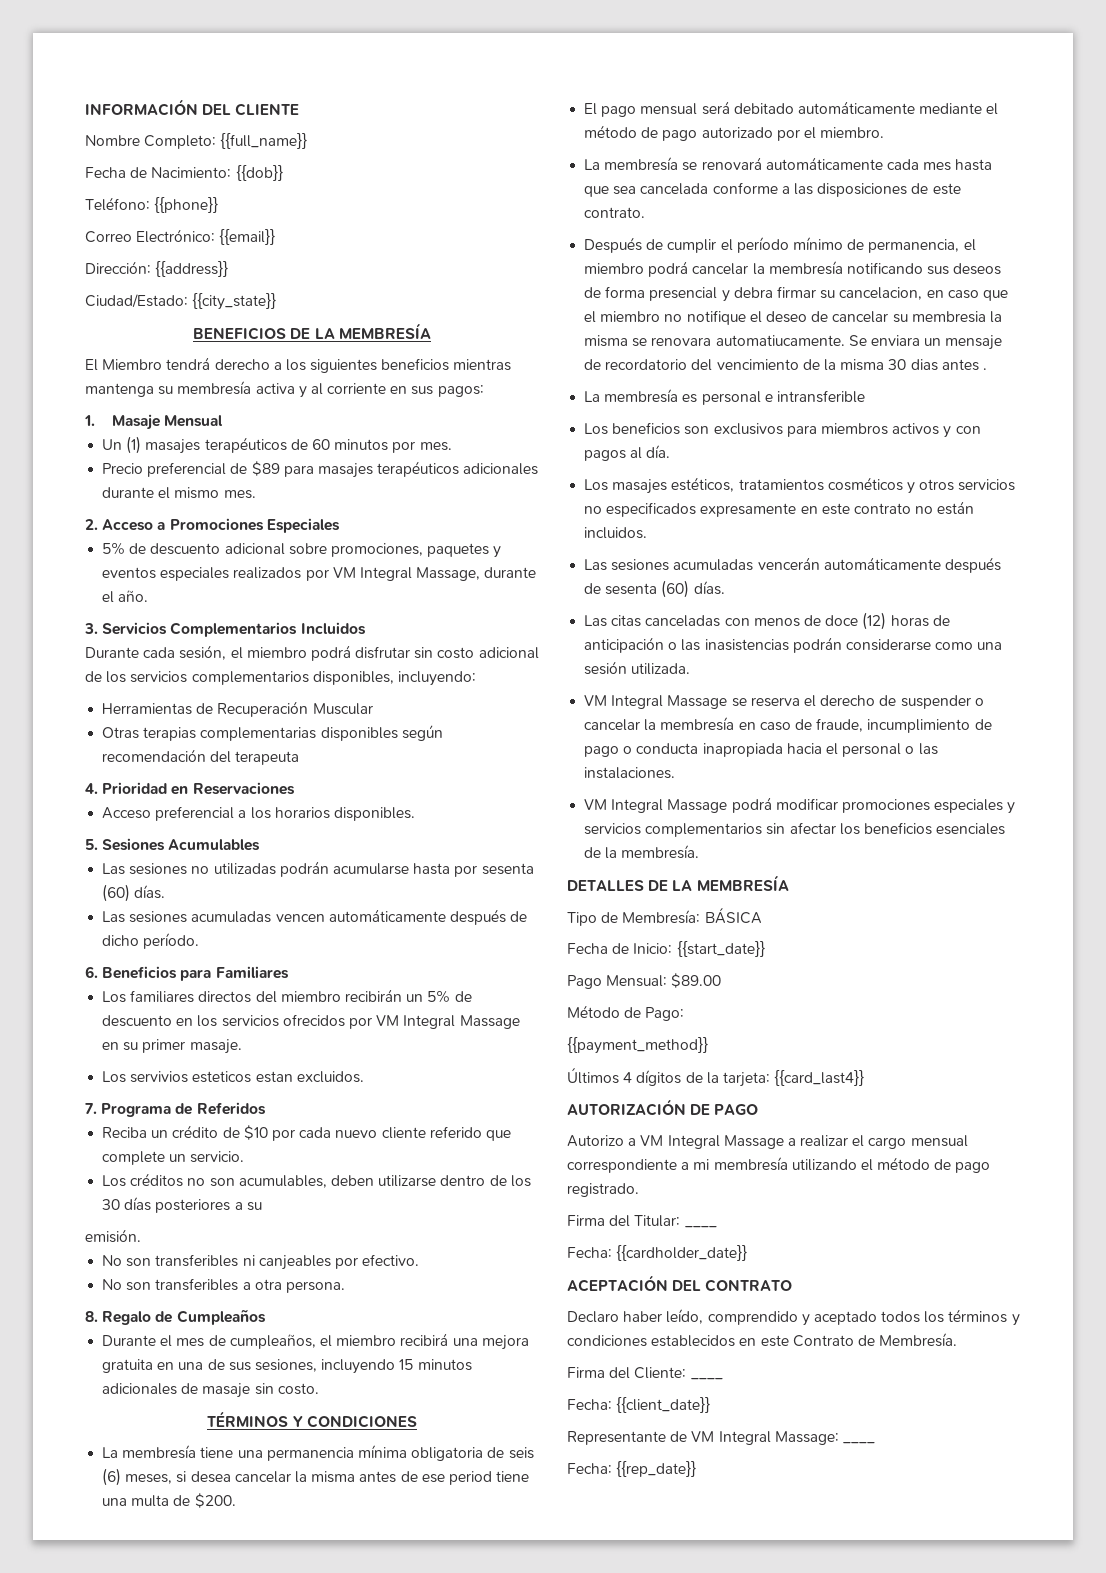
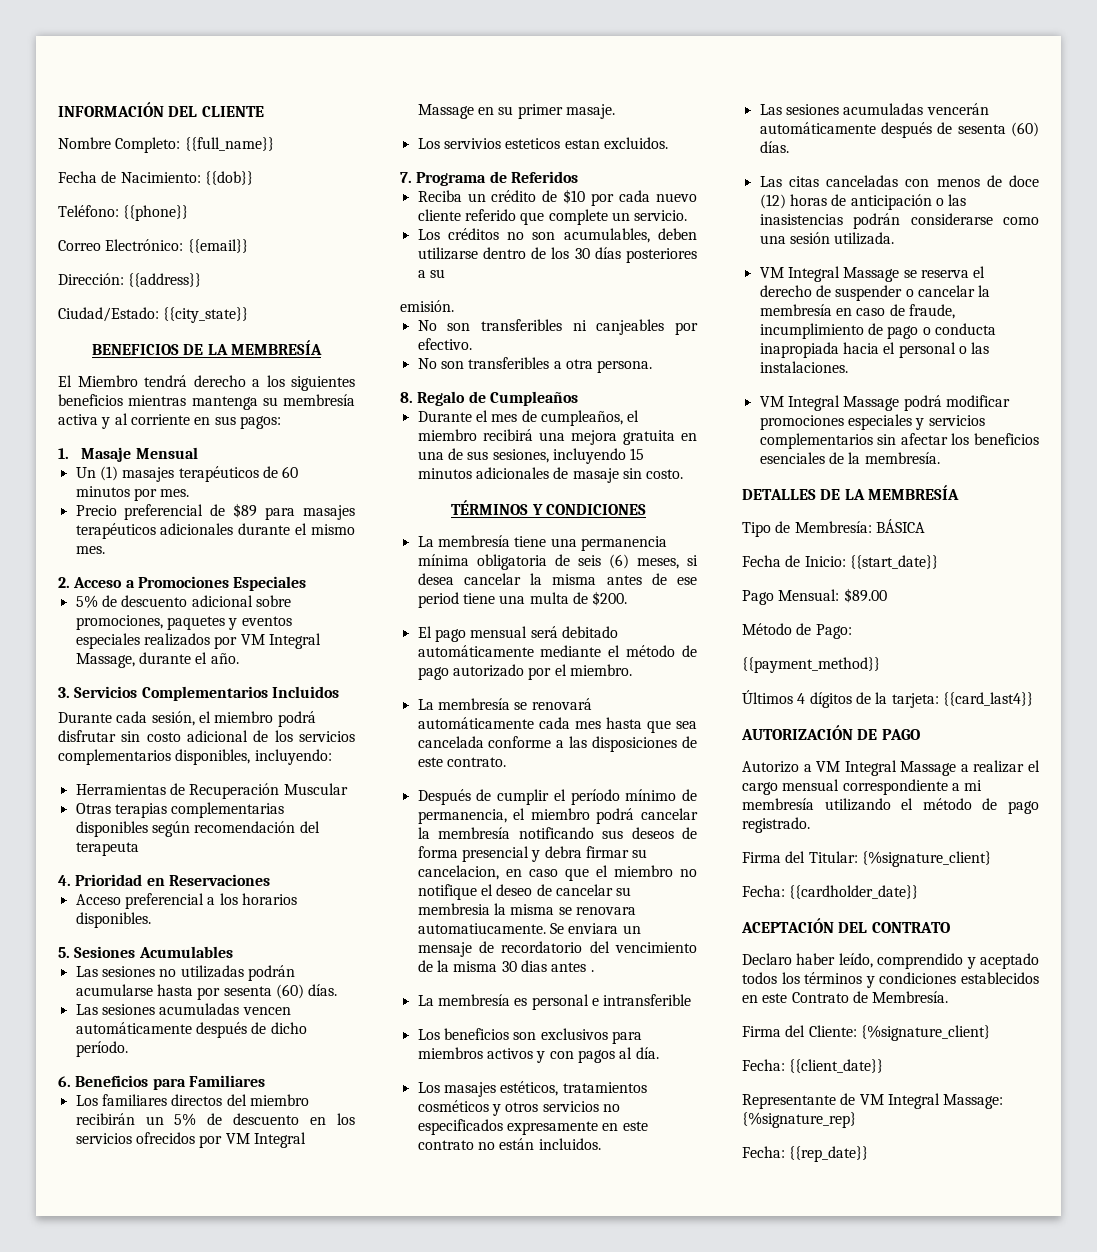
- Firma del Titular: ____
+ Firma del Titular: {%signature_client}
- Firma del Cliente: ____
+ Firma del Cliente: {%signature_client}
- Representante de VM Integral Massage: ____
+ Representante de VM Integral Massage: {%signature_rep}

